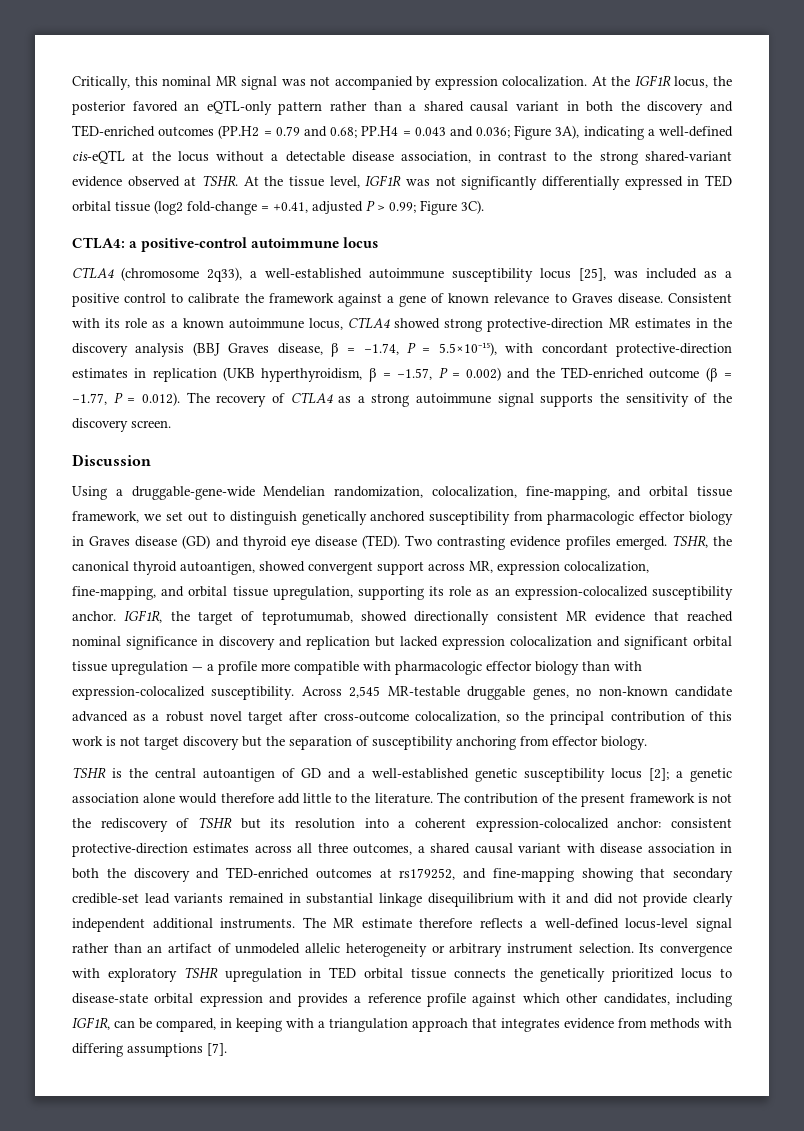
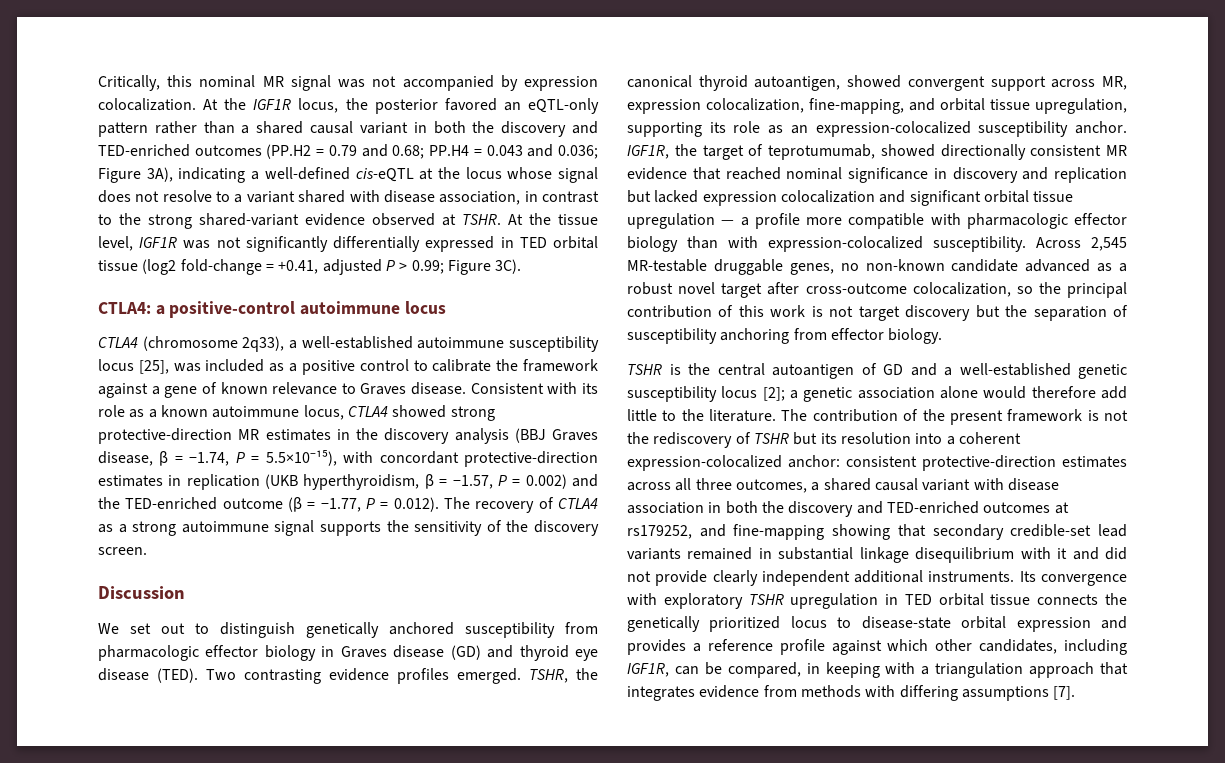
- At the IGF1R locus, the posterior favored an eQTL-only pattern rather than a shared causal variant in both the discovery and TED-enriched outcomes (PP.H2 = 0.79 and 0.68; PP.H4 = 0.043 and 0.036; Figure 3A), indicating a well-defined cis-eQTL at the locus without a detectable disease association, in contrast to the strong shared-variant evidence observed at TSHR.
+ At the IGF1R locus, the posterior favored an eQTL-only pattern rather than a shared causal variant in both the discovery and TED-enriched outcomes (PP.H2 = 0.79 and 0.68; PP.H4 = 0.043 and 0.036; Figure 3A), indicating a well-defined cis-eQTL at the locus whose signal does not resolve to a variant shared with disease association, in contrast to the strong shared-variant evidence observed at TSHR.
- Using a druggable-gene-wide Mendelian randomization, colocalization, fine-mapping, and orbital tissue framework, we set out to distinguish genetically anchored susceptibility from pharmacologic effector biology in Graves disease (GD) and thyroid eye disease (TED).
+ We set out to distinguish genetically anchored susceptibility from pharmacologic effector biology in Graves disease (GD) and thyroid eye disease (TED).
- The MR estimate therefore reflects a well-defined locus-level signal rather than an artifact of unmodeled allelic heterogeneity or arbitrary instrument selection.

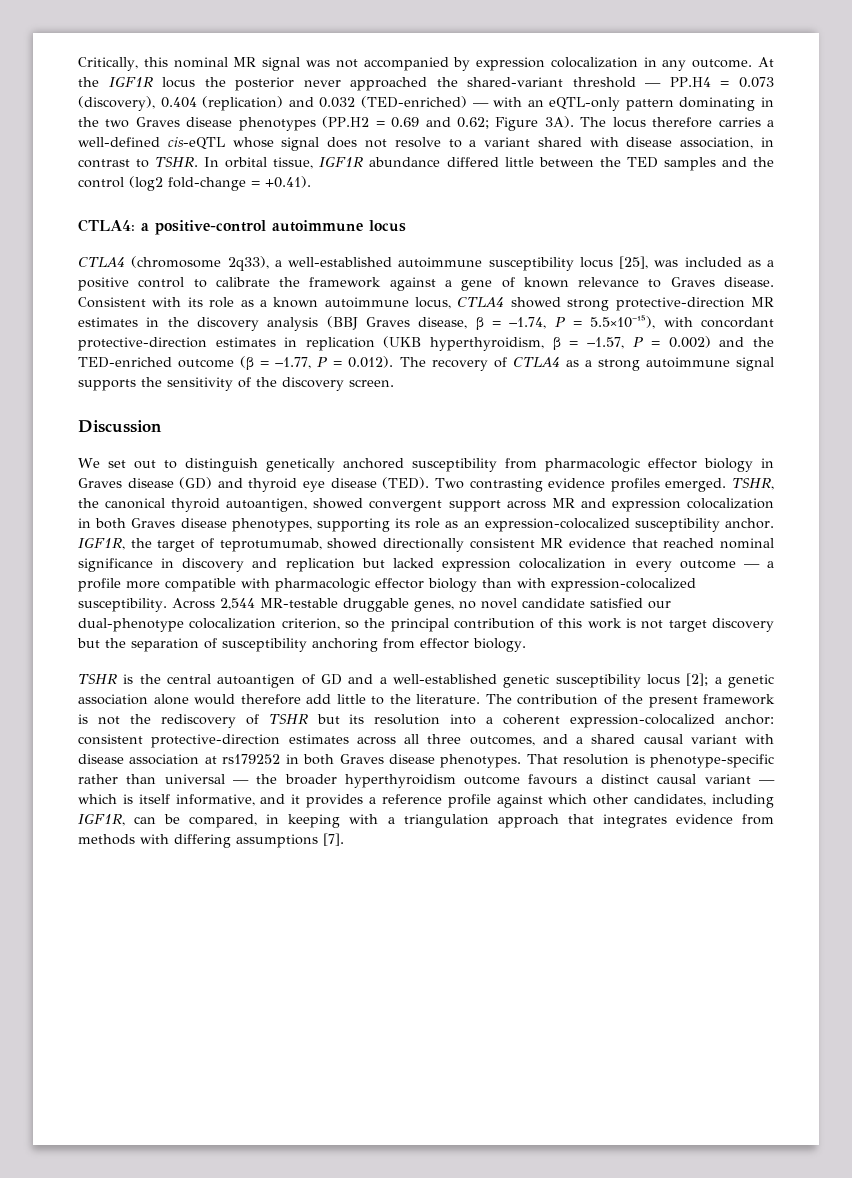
- Critically, this nominal MR signal was not accompanied by expression colocalization.
+ Critically, this nominal MR signal was not accompanied by expression colocalization in any outcome.
- At the IGF1R locus, the posterior favored an eQTL-only pattern rather than a shared causal variant in both the discovery and TED-enriched outcomes (PP.H2 = 0.79 and 0.68; PP.H4 = 0.043 and 0.036; Figure 3A), indicating a well-defined cis-eQTL at the locus whose signal does not resolve to a variant shared with disease association, in contrast to the strong shared-variant evidence observed at TSHR. At the tissue level, IGF1R was not significantly differentially expressed in TED orbital tissue (log2 fold-change = +0.41, adjusted P > 0.99; Figure 3C).
+ At the IGF1R locus the posterior never approached the shared-variant threshold — PP.H4 = 0.073 (discovery), 0.404 (replication) and 0.032 (TED-enriched) — with an eQTL-only pattern dominating in the two Graves disease phenotypes (PP.H2 = 0.69 and 0.62; Figure 3A). The locus therefore carries a well-defined cis-eQTL whose signal does not resolve to a variant shared with disease association, in contrast to TSHR. In orbital tissue, IGF1R abundance differed little between the TED samples and the control (log2 fold-change = +0.41).
- TSHR, the canonical thyroid autoantigen, showed convergent support across MR, expression colocalization, fine-mapping, and orbital tissue upregulation, supporting its role as an expression-colocalized susceptibility anchor.
+ TSHR, the canonical thyroid autoantigen, showed convergent support across MR and expression colocalization in both Graves disease phenotypes, supporting its role as an expression-colocalized susceptibility anchor.
- IGF1R, the target of teprotumumab, showed directionally consistent MR evidence that reached nominal significance in discovery and replication but lacked expression colocalization and significant orbital tissue upregulation — a profile more compatible with pharmacologic effector biology than with expression-colocalized susceptibility.
+ IGF1R, the target of teprotumumab, showed directionally consistent MR evidence that reached nominal significance in discovery and replication but lacked expression colocalization in every outcome — a profile more compatible with pharmacologic effector biology than with expression-colocalized susceptibility.
- Across 2,545 MR-testable druggable genes, no non-known candidate advanced as a robust novel target after cross-outcome colocalization, so the principal contribution of this work is not target discovery but the separation of susceptibility anchoring from effector biology.
+ Across 2,544 MR-testable druggable genes, no novel candidate satisfied our dual-phenotype colocalization criterion, so the principal contribution of this work is not target discovery but the separation of susceptibility anchoring from effector biology.
- consistent protective-direction estimates across all three outcomes, a shared causal variant with disease association in both the discovery and TED-enriched outcomes at rs179252, and fine-mapping showing that secondary credible-set lead variants remained in substantial linkage disequilibrium with it and did not provide clearly independent additional instruments. Its convergence with exploratory TSHR upregulation in TED orbital tissue connects the genetically prioritized locus to disease-state orbital expression and provides a reference profile against which other candidates, including IGF1R, can be compared, in keeping with a triangulation approach that integrates evidence from methods with differing assumptions [7].
+ consistent protective-direction estimates across all three outcomes, and a shared causal variant with disease association at rs179252 in both Graves disease phenotypes. That resolution is phenotype-specific rather than universal — the broader hyperthyroidism outcome favours a distinct causal variant — which is itself informative, and it provides a reference profile against which other candidates, including IGF1R, can be compared, in keeping with a triangulation approach that integrates evidence from methods with differing assumptions [7].

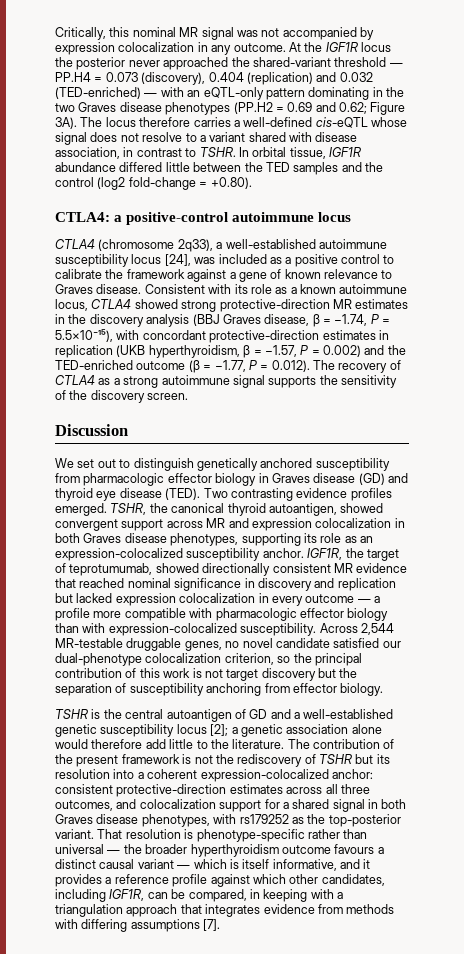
- In orbital tissue, IGF1R abundance differed little between the TED samples and the control (log2 fold-change = +0.41).
+ In orbital tissue, IGF1R abundance differed little between the TED samples and the control (log2 fold-change = +0.80).
- CTLA4 (chromosome 2q33), a well-established autoimmune susceptibility locus [25], was included as a positive control to calibrate the framework against a gene of known relevance to Graves disease.
+ CTLA4 (chromosome 2q33), a well-established autoimmune susceptibility locus [24], was included as a positive control to calibrate the framework against a gene of known relevance to Graves disease.
- The contribution of the present framework is not the rediscovery of TSHR but its resolution into a coherent expression-colocalized anchor: consistent protective-direction estimates across all three outcomes, and a shared causal variant with disease association at rs179252 in both Graves disease phenotypes.
+ The contribution of the present framework is not the rediscovery of TSHR but its resolution into a coherent expression-colocalized anchor: consistent protective-direction estimates across all three outcomes, and colocalization support for a shared signal in both Graves disease phenotypes, with rs179252 as the top-posterior variant.

